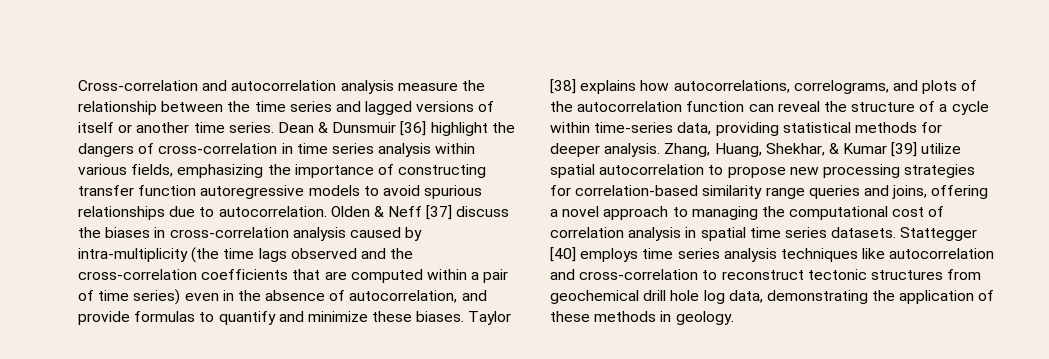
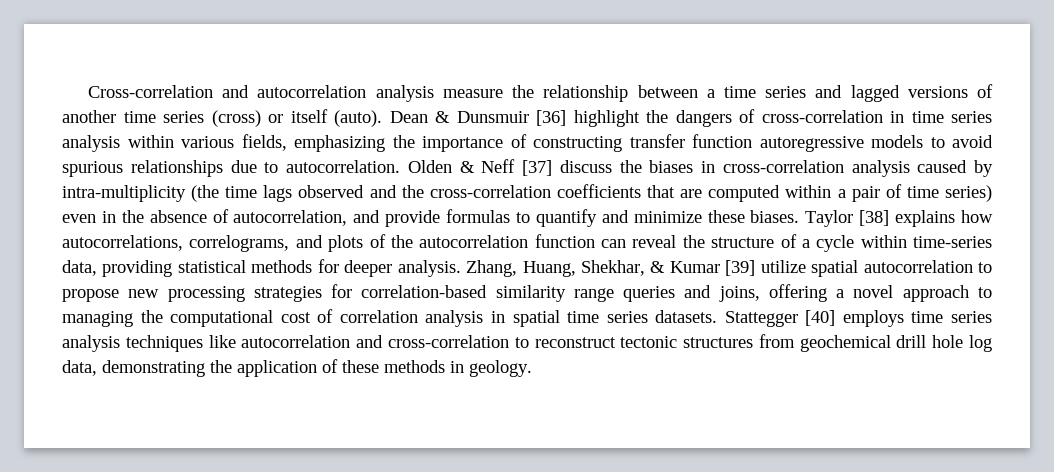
- Cross-correlation and autocorrelation analysis measure the relationship between the time series and lagged versions of itself or another time series.
+ Cross-correlation and autocorrelation analysis measure the relationship between a time series and lagged versions of another time series (cross) or itself (auto).

